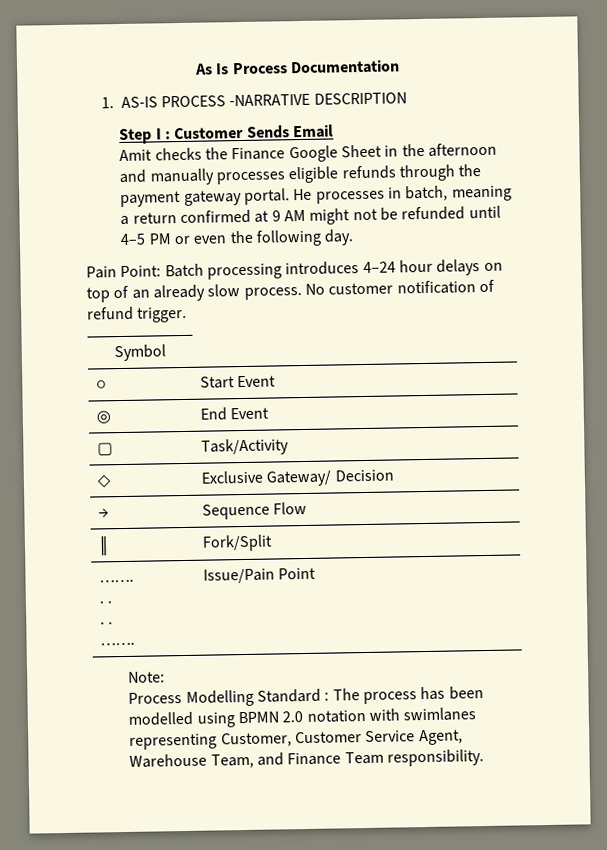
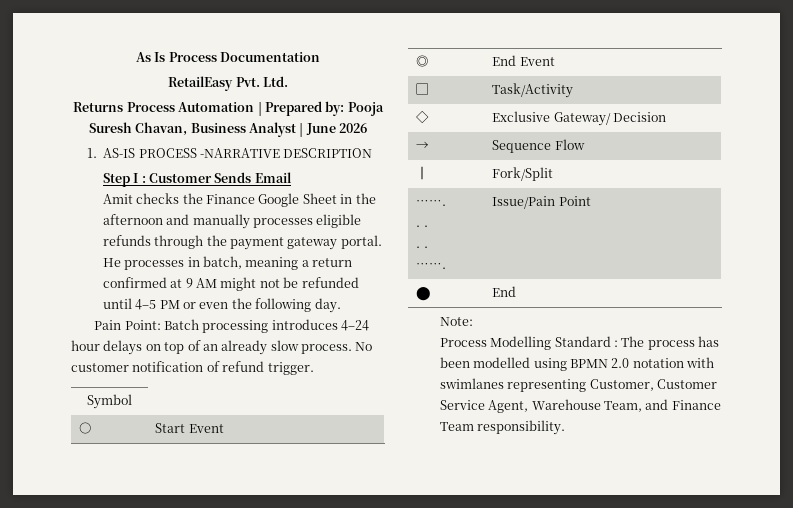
+ RetailEasy Pvt. Ltd.
+ Returns Process Automation | Prepared by: Pooja Suresh Chavan, Business Analyst | June 2026
+ ⬤ | End

